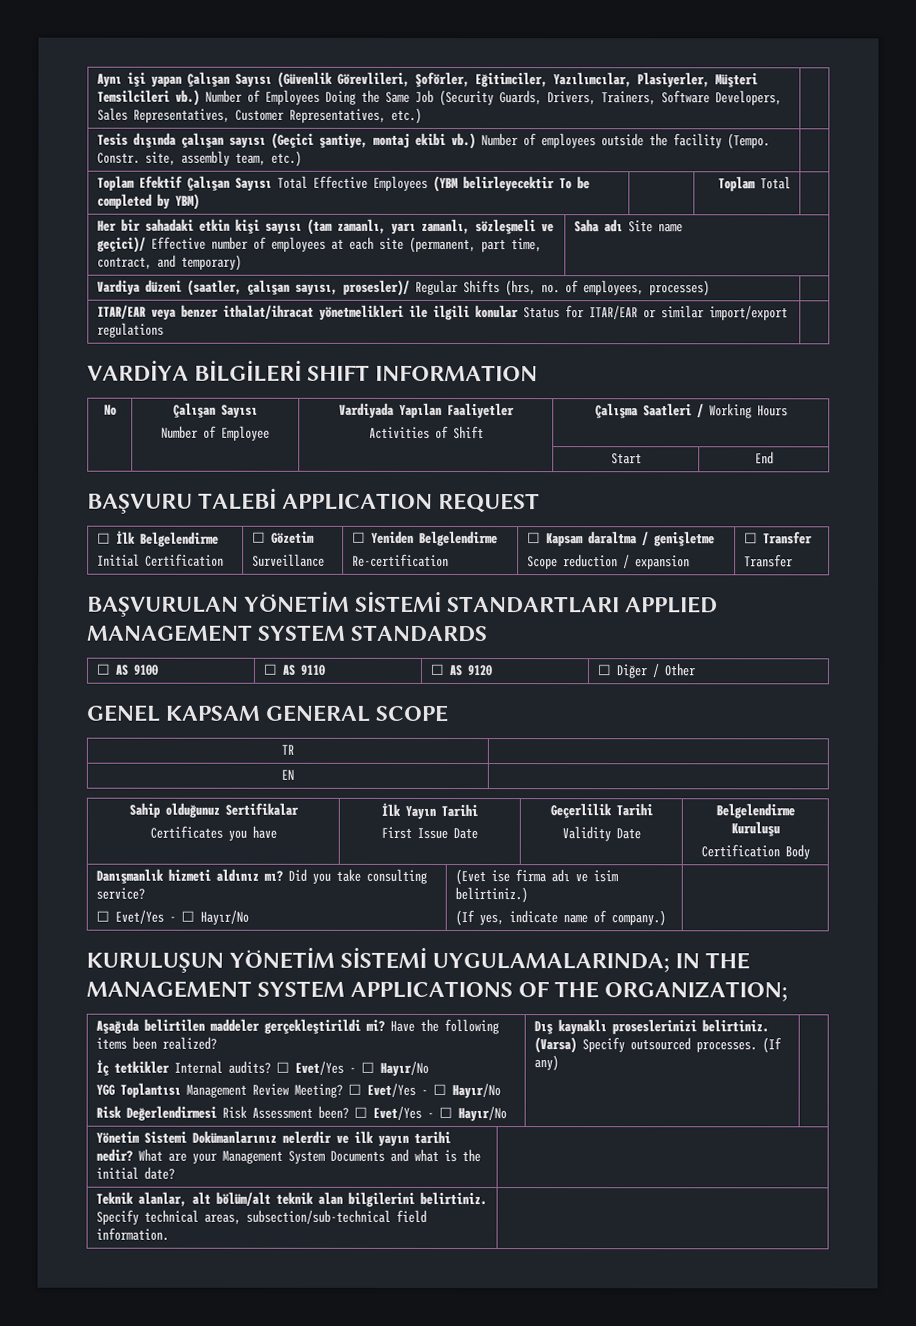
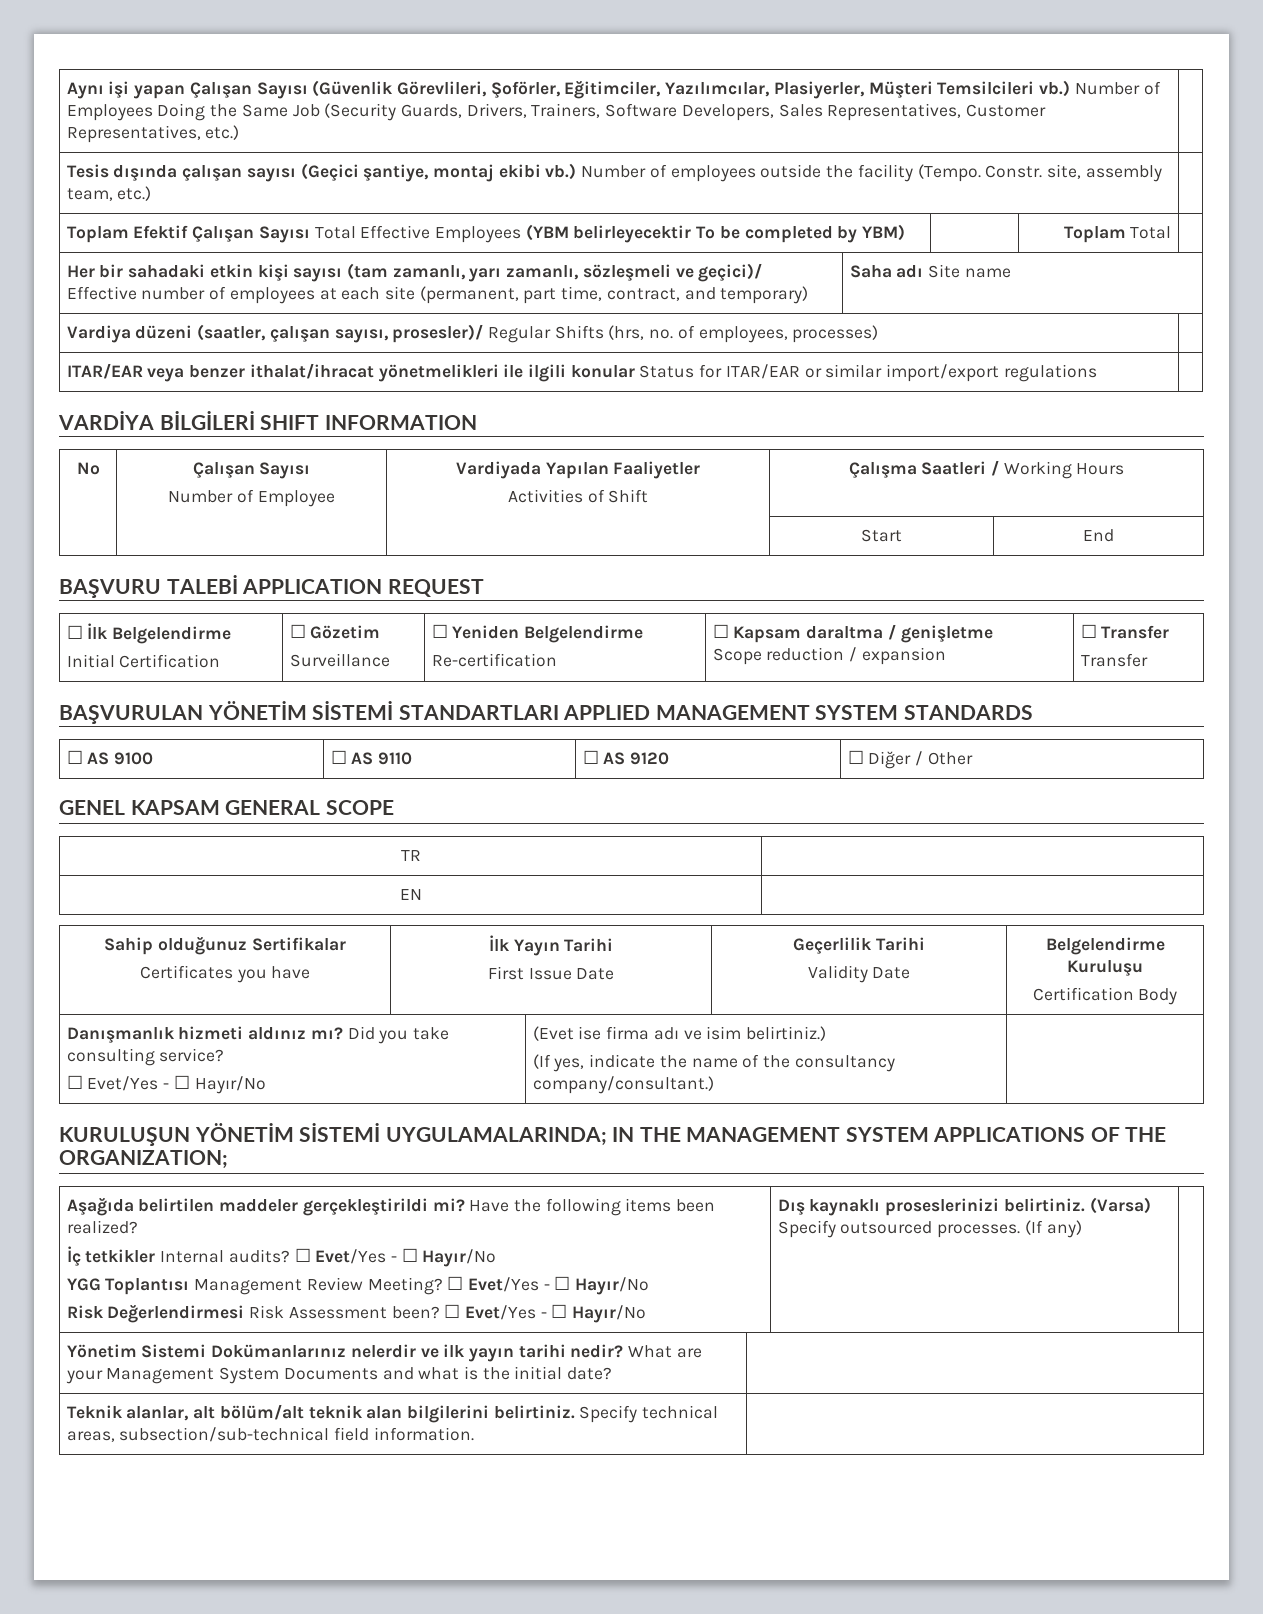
  Danışmanlık hizmeti aldınız mı? Did you take consulting service?
  ☐ Evet/Yes - ☐ Hayır/No | (Evet ise firma adı ve isim belirtiniz.)
- (If yes, indicate name of company.) |
+ (If yes, indicate the name of the consultancy company/consultant.) |

